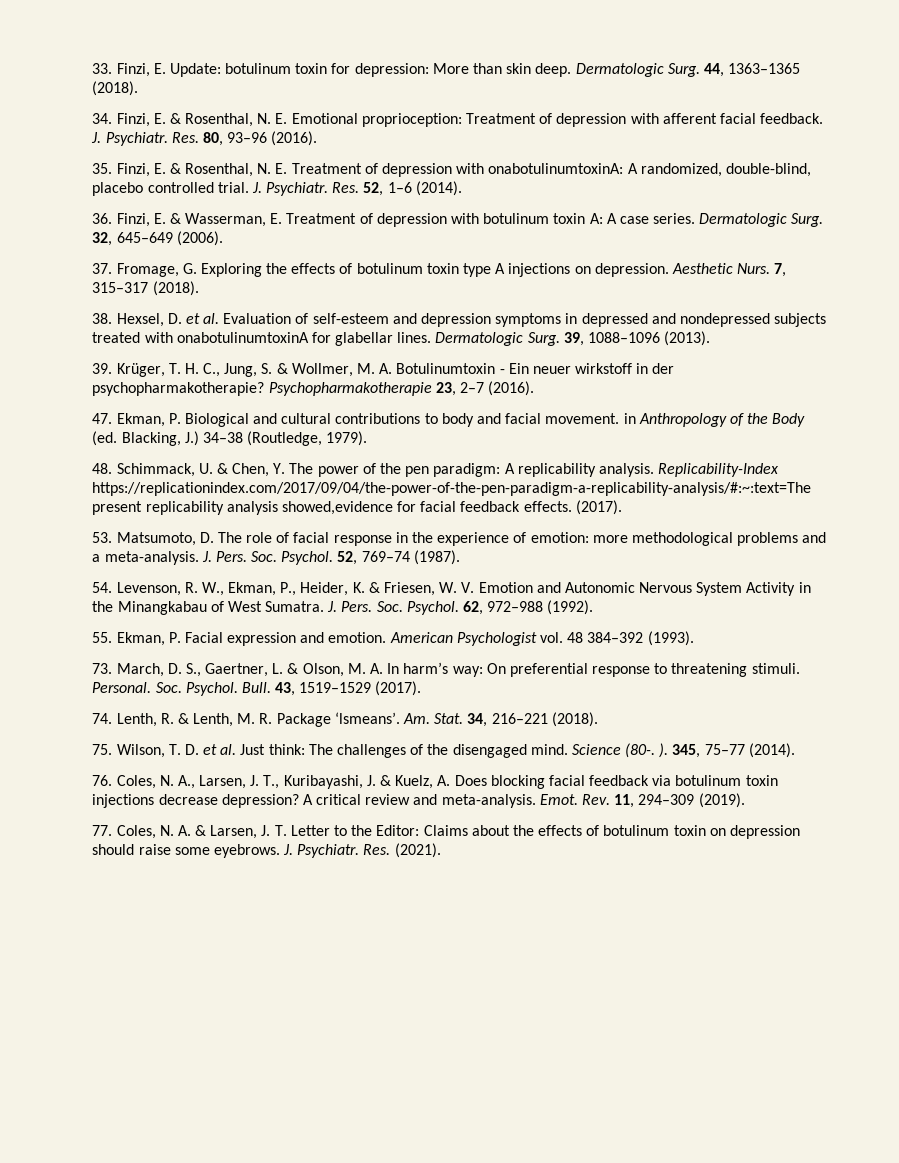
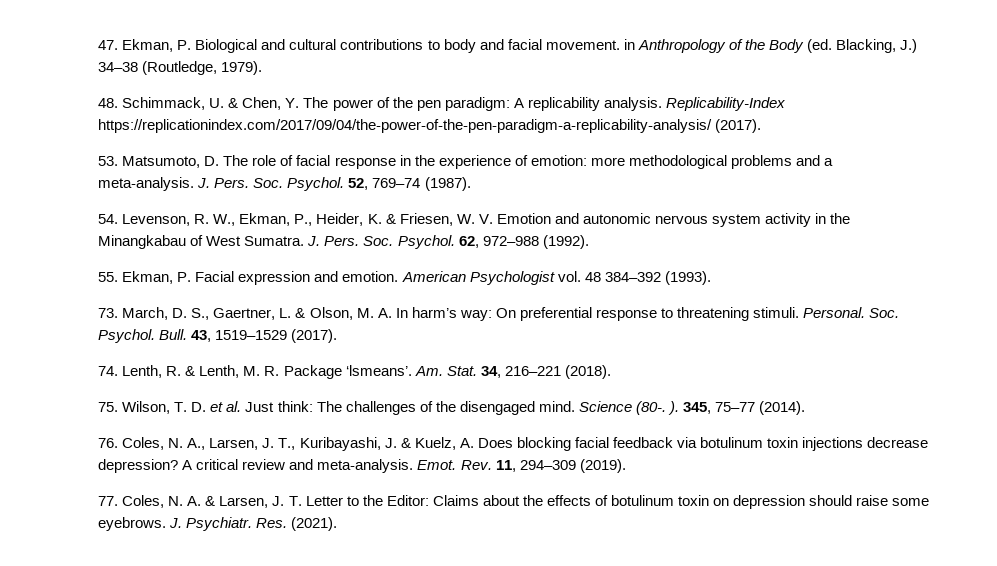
- 33. Finzi, E. Update: botulinum toxin for depression: More than skin deep. Dermatologic Surg. 44, 1363–1365 (2018).
- 34. Finzi, E. & Rosenthal, N. E. Emotional proprioception: Treatment of depression with afferent facial feedback. J. Psychiatr. Res. 80, 93–96 (2016).
- 35. Finzi, E. & Rosenthal, N. E. Treatment of depression with onabotulinumtoxinA: A randomized, double-blind, placebo controlled trial. J. Psychiatr. Res. 52, 1–6 (2014).
- 36. Finzi, E. & Wasserman, E. Treatment of depression with botulinum toxin A: A case series. Dermatologic Surg. 32, 645–649 (2006).
- 37. Fromage, G. Exploring the effects of botulinum toxin type A injections on depression. Aesthetic Nurs. 7, 315–317 (2018).
- 38. Hexsel, D. et al. Evaluation of self-esteem and depression symptoms in depressed and nondepressed subjects treated with onabotulinumtoxinA for glabellar lines. Dermatologic Surg. 39, 1088–1096 (2013).
- 39. Krüger, T. H. C., Jung, S. & Wollmer, M. A. Botulinumtoxin - Ein neuer wirkstoff in der psychopharmakotherapie? Psychopharmakotherapie 23, 2–7 (2016).
- Replicability-Index https://replicationindex.com/2017/09/04/the-power-of-the-pen-paradigm-a-replicability-analysis/#:~:text=The present replicability analysis showed,evidence for facial feedback effects. (2017).
+ Replicability-Index https://replicationindex.com/2017/09/04/the-power-of-the-pen-paradigm-a-replicability-analysis/ (2017).
- 54. Levenson, R. W., Ekman, P., Heider, K. & Friesen, W. V. Emotion and Autonomic Nervous System Activity in the Minangkabau of West Sumatra.
+ 54. Levenson, R. W., Ekman, P., Heider, K. & Friesen, W. V. Emotion and autonomic nervous system activity in the Minangkabau of West Sumatra.

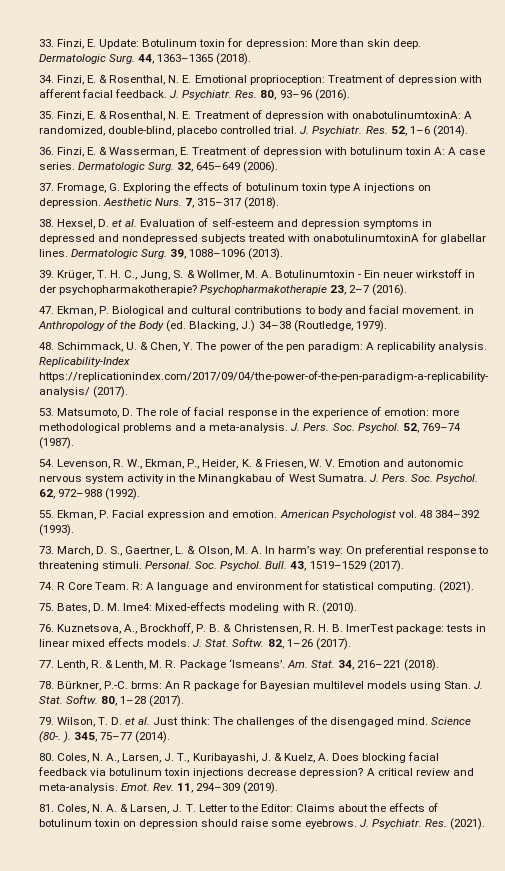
+ 33. Finzi, E. Update: Botulinum toxin for depression: More than skin deep. Dermatologic Surg. 44, 1363–1365 (2018).
+ 34. Finzi, E. & Rosenthal, N. E. Emotional proprioception: Treatment of depression with afferent facial feedback. J. Psychiatr. Res. 80, 93–96 (2016).
+ 35. Finzi, E. & Rosenthal, N. E. Treatment of depression with onabotulinumtoxinA: A randomized, double-blind, placebo controlled trial. J. Psychiatr. Res. 52, 1–6 (2014).
+ 36. Finzi, E. & Wasserman, E. Treatment of depression with botulinum toxin A: A case series. Dermatologic Surg. 32, 645–649 (2006).
+ 37. Fromage, G. Exploring the effects of botulinum toxin type A injections on depression. Aesthetic Nurs. 7, 315–317 (2018).
+ 38. Hexsel, D. et al. Evaluation of self-esteem and depression symptoms in depressed and nondepressed subjects treated with onabotulinumtoxinA for glabellar lines. Dermatologic Surg. 39, 1088–1096 (2013).
+ 39. Krüger, T. H. C., Jung, S. & Wollmer, M. A. Botulinumtoxin - Ein neuer wirkstoff in der psychopharmakotherapie? Psychopharmakotherapie 23, 2–7 (2016).
- 74. Lenth, R. & Lenth, M. R. Package ‘lsmeans’.
+ 74. R Core Team. R: A language and environment for statistical computing. (2021).
+ 75. Bates, D. M. lme4: Mixed-effects modeling with R. (2010).
+ 76. Kuznetsova, A., Brockhoff, P. B. & Christensen, R. H. B. lmerTest package: tests in linear mixed effects models. J. Stat. Softw. 82, 1–26 (2017).
+ 77. Lenth, R. & Lenth, M. R. Package ‘lsmeans’.
- 75. Wilson, T. D. et al. Just think: The challenges of the disengaged mind.
+ 78. Bürkner, P.-C. brms: An R package for Bayesian multilevel models using Stan. J. Stat. Softw. 80, 1–28 (2017).
+ 79. Wilson, T. D. et al. Just think: The challenges of the disengaged mind.
- 76. Coles, N. A., Larsen, J. T., Kuribayashi, J. & Kuelz, A. Does blocking facial feedback via botulinum toxin injections decrease depression?
+ 80. Coles, N. A., Larsen, J. T., Kuribayashi, J. & Kuelz, A. Does blocking facial feedback via botulinum toxin injections decrease depression?
- 77. Coles, N. A. & Larsen, J. T. Letter to the Editor: Claims about the effects of botulinum toxin on depression should raise some eyebrows.
+ 81. Coles, N. A. & Larsen, J. T. Letter to the Editor: Claims about the effects of botulinum toxin on depression should raise some eyebrows.

